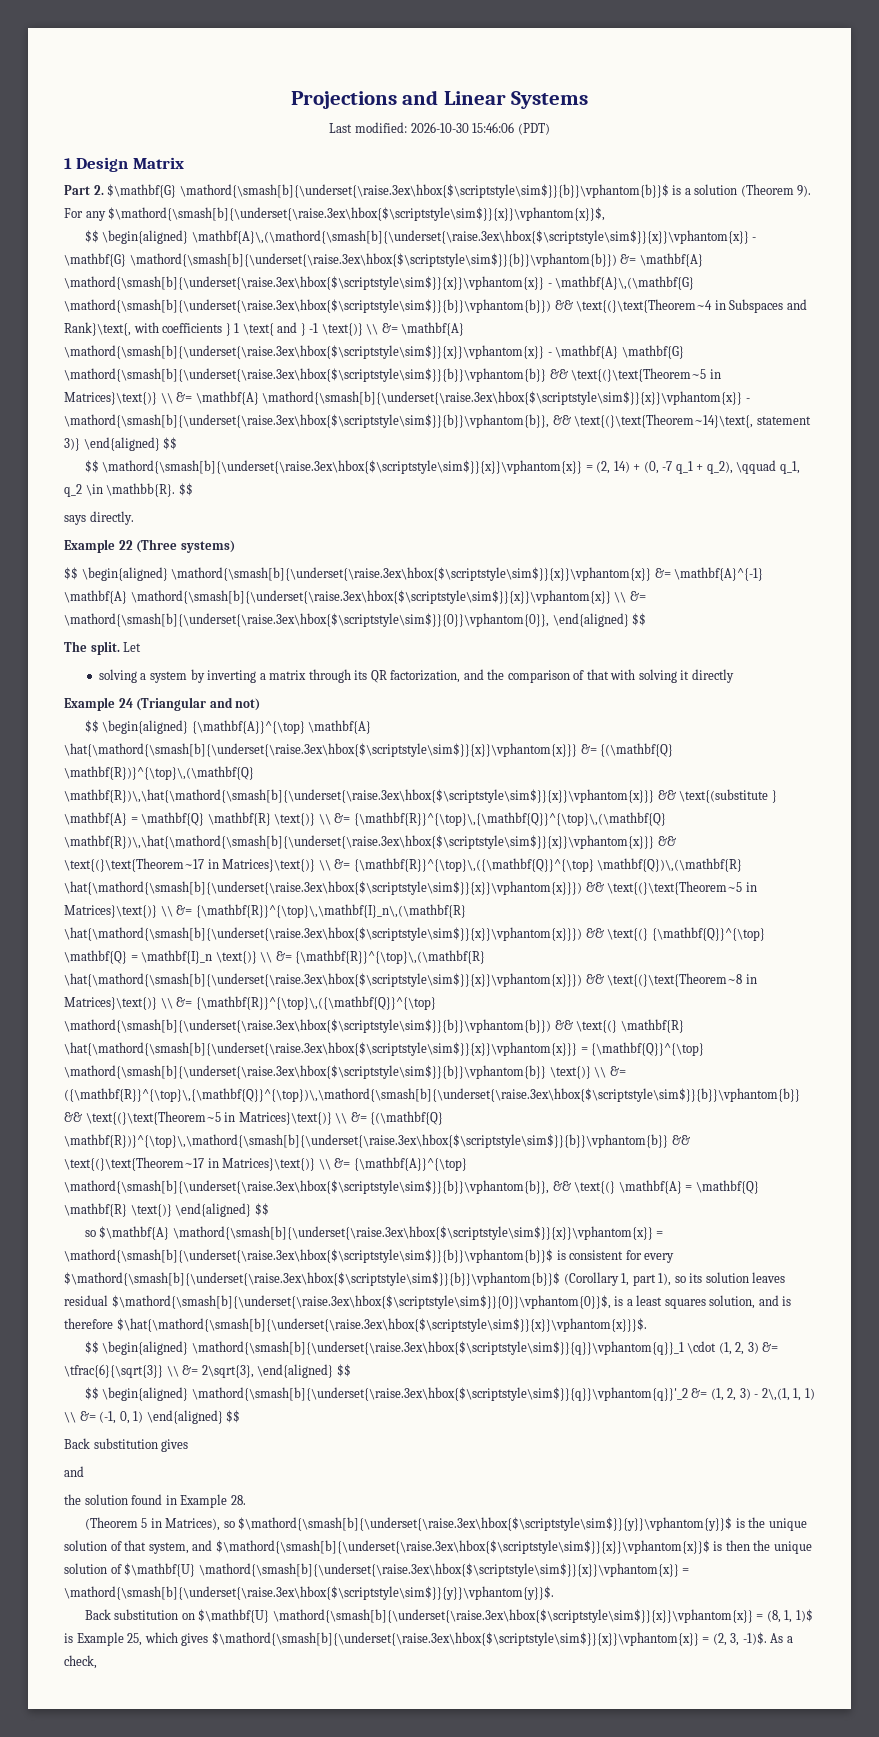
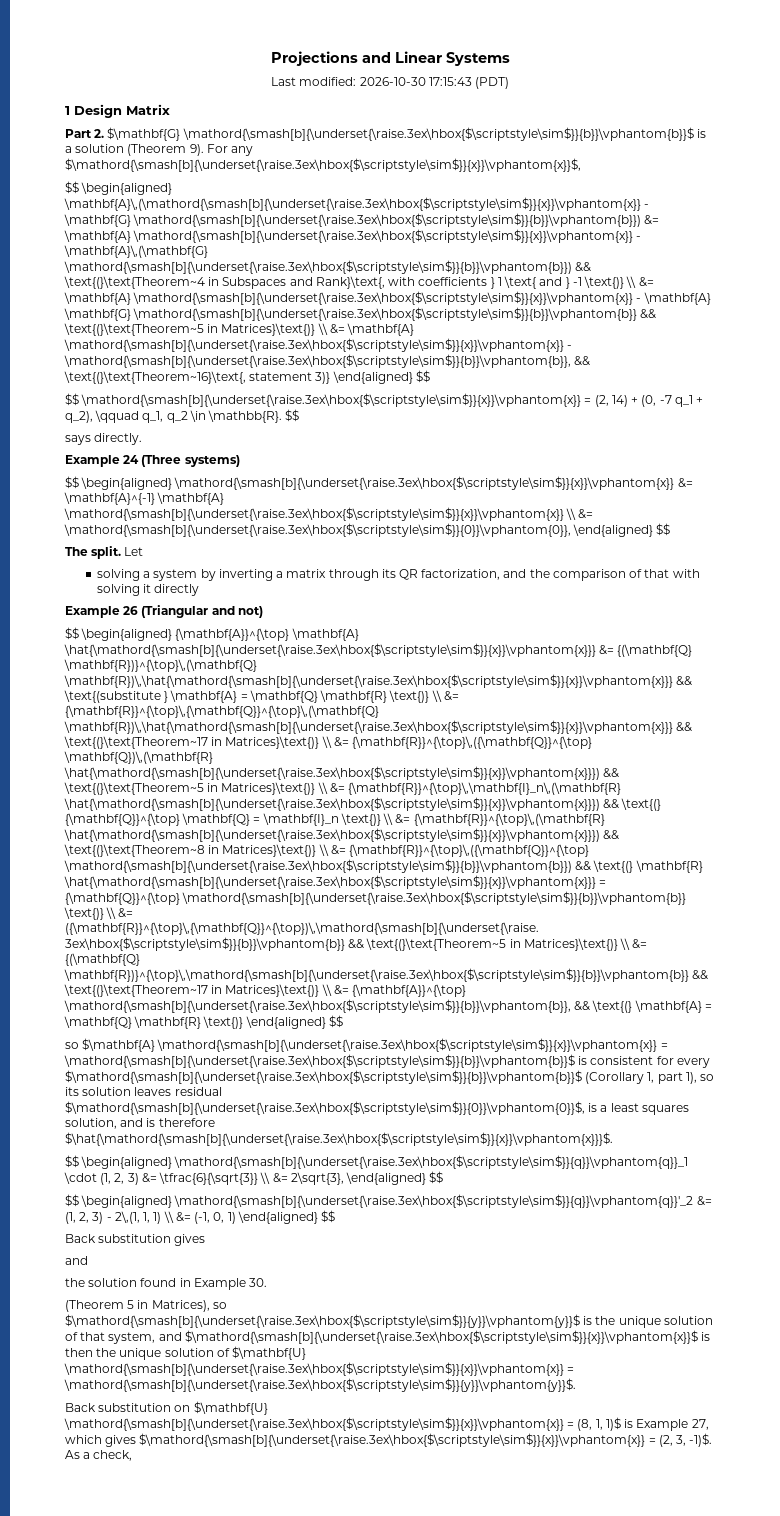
- Last modified: 2026-10-30 15:46:06 (PDT)
+ Last modified: 2026-10-30 17:15:43 (PDT)
- $$ \begin{aligned} \mathbf{A}\,(\mathord{\smash[b]{\underset{\raise.3ex\hbox{$\scriptstyle\sim$}}{x}}\vphantom{x}} - \mathbf{G} \mathord{\smash[b]{\underset{\raise.3ex\hbox{$\scriptstyle\sim$}}{b}}\vphantom{b}}) &= \mathbf{A} \mathord{\smash[b]{\underset{\raise.3ex\hbox{$\scriptstyle\sim$}}{x}}\vphantom{x}} - \mathbf{A}\,(\mathbf{G} \mathord{\smash[b]{\underset{\raise.3ex\hbox{$\scriptstyle\sim$}}{b}}\vphantom{b}}) && \text{(}\text{Theorem~4 in Subspaces and Rank}\text{, with coefficients } 1 \text{ and } -1 \text{)} \\ &= \mathbf{A} \mathord{\smash[b]{\underset{\raise.3ex\hbox{$\scriptstyle\sim$}}{x}}\vphantom{x}} - \mathbf{A} \mathbf{G} \mathord{\smash[b]{\underset{\raise.3ex\hbox{$\scriptstyle\sim$}}{b}}\vphantom{b}} && \text{(}\text{Theorem~5 in Matrices}\text{)} \\ &= \mathbf{A} \mathord{\smash[b]{\underset{\raise.3ex\hbox{$\scriptstyle\sim$}}{x}}\vphantom{x}} - \mathord{\smash[b]{\underset{\raise.3ex\hbox{$\scriptstyle\sim$}}{b}}\vphantom{b}}, && \text{(}\text{Theorem~14}\text{, statement 3)} \end{aligned} $$
+ $$ \begin{aligned} \mathbf{A}\,(\mathord{\smash[b]{\underset{\raise.3ex\hbox{$\scriptstyle\sim$}}{x}}\vphantom{x}} - \mathbf{G} \mathord{\smash[b]{\underset{\raise.3ex\hbox{$\scriptstyle\sim$}}{b}}\vphantom{b}}) &= \mathbf{A} \mathord{\smash[b]{\underset{\raise.3ex\hbox{$\scriptstyle\sim$}}{x}}\vphantom{x}} - \mathbf{A}\,(\mathbf{G} \mathord{\smash[b]{\underset{\raise.3ex\hbox{$\scriptstyle\sim$}}{b}}\vphantom{b}}) && \text{(}\text{Theorem~4 in Subspaces and Rank}\text{, with coefficients } 1 \text{ and } -1 \text{)} \\ &= \mathbf{A} \mathord{\smash[b]{\underset{\raise.3ex\hbox{$\scriptstyle\sim$}}{x}}\vphantom{x}} - \mathbf{A} \mathbf{G} \mathord{\smash[b]{\underset{\raise.3ex\hbox{$\scriptstyle\sim$}}{b}}\vphantom{b}} && \text{(}\text{Theorem~5 in Matrices}\text{)} \\ &= \mathbf{A} \mathord{\smash[b]{\underset{\raise.3ex\hbox{$\scriptstyle\sim$}}{x}}\vphantom{x}} - \mathord{\smash[b]{\underset{\raise.3ex\hbox{$\scriptstyle\sim$}}{b}}\vphantom{b}}, && \text{(}\text{Theorem~16}\text{, statement 3)} \end{aligned} $$
- Example 22 (Three systems)
+ Example 24 (Three systems)
- Example 24 (Triangular and not)
+ Example 26 (Triangular and not)
- the solution found in Example 28.
+ the solution found in Example 30.
- Back substitution on $\mathbf{U} \mathord{\smash[b]{\underset{\raise.3ex\hbox{$\scriptstyle\sim$}}{x}}\vphantom{x}} = (8, 1, 1)$ is Example 25, which gives $\mathord{\smash[b]{\underset{\raise.3ex\hbox{$\scriptstyle\sim$}}{x}}\vphantom{x}} = (2, 3, -1)$.
+ Back substitution on $\mathbf{U} \mathord{\smash[b]{\underset{\raise.3ex\hbox{$\scriptstyle\sim$}}{x}}\vphantom{x}} = (8, 1, 1)$ is Example 27, which gives $\mathord{\smash[b]{\underset{\raise.3ex\hbox{$\scriptstyle\sim$}}{x}}\vphantom{x}} = (2, 3, -1)$.

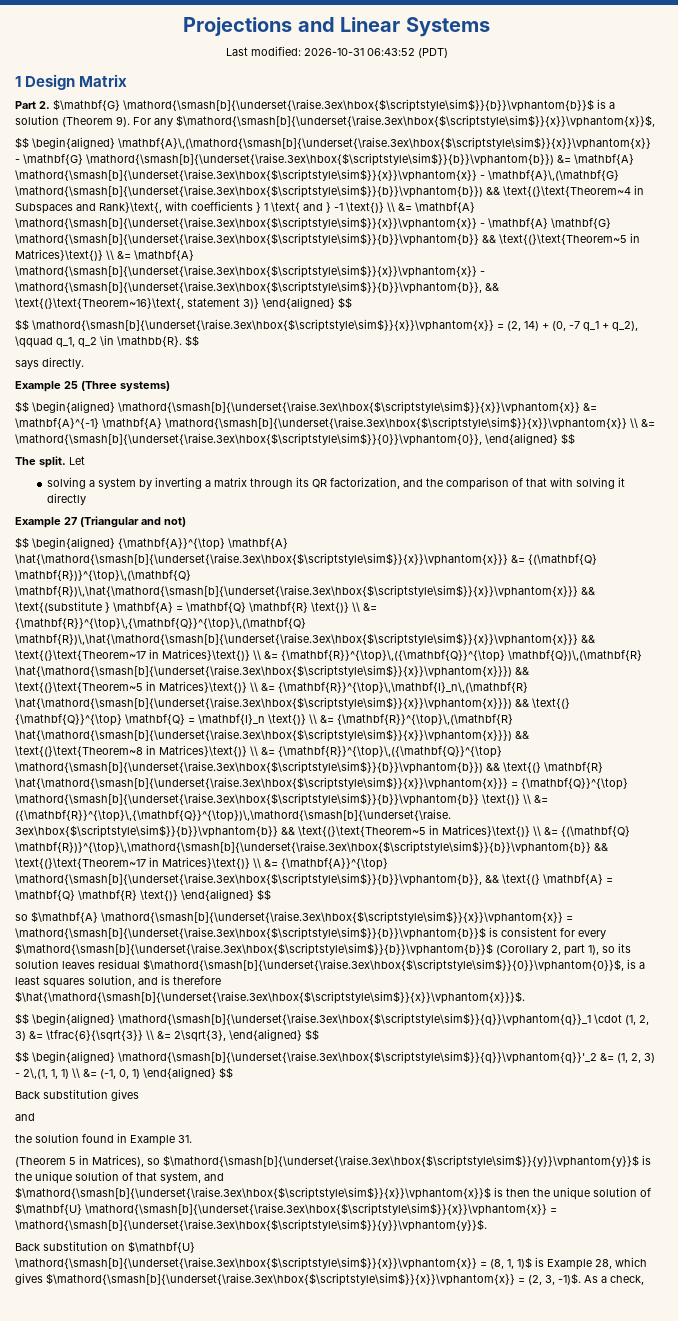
- Last modified: 2026-10-30 17:15:43 (PDT)
+ Last modified: 2026-10-31 06:43:52 (PDT)
- Example 24 (Three systems)
+ Example 25 (Three systems)
- Example 26 (Triangular and not)
+ Example 27 (Triangular and not)
- so $\mathbf{A} \mathord{\smash[b]{\underset{\raise.3ex\hbox{$\scriptstyle\sim$}}{x}}\vphantom{x}} = \mathord{\smash[b]{\underset{\raise.3ex\hbox{$\scriptstyle\sim$}}{b}}\vphantom{b}}$ is consistent for every $\mathord{\smash[b]{\underset{\raise.3ex\hbox{$\scriptstyle\sim$}}{b}}\vphantom{b}}$ (Corollary 1, part 1), so its solution leaves residual $\mathord{\smash[b]{\underset{\raise.3ex\hbox{$\scriptstyle\sim$}}{0}}\vphantom{0}}$, is a least squares solution, and is therefore $\hat{\mathord{\smash[b]{\underset{\raise.3ex\hbox{$\scriptstyle\sim$}}{x}}\vphantom{x}}}$.
+ so $\mathbf{A} \mathord{\smash[b]{\underset{\raise.3ex\hbox{$\scriptstyle\sim$}}{x}}\vphantom{x}} = \mathord{\smash[b]{\underset{\raise.3ex\hbox{$\scriptstyle\sim$}}{b}}\vphantom{b}}$ is consistent for every $\mathord{\smash[b]{\underset{\raise.3ex\hbox{$\scriptstyle\sim$}}{b}}\vphantom{b}}$ (Corollary 2, part 1), so its solution leaves residual $\mathord{\smash[b]{\underset{\raise.3ex\hbox{$\scriptstyle\sim$}}{0}}\vphantom{0}}$, is a least squares solution, and is therefore $\hat{\mathord{\smash[b]{\underset{\raise.3ex\hbox{$\scriptstyle\sim$}}{x}}\vphantom{x}}}$.
- the solution found in Example 30.
+ the solution found in Example 31.
- Back substitution on $\mathbf{U} \mathord{\smash[b]{\underset{\raise.3ex\hbox{$\scriptstyle\sim$}}{x}}\vphantom{x}} = (8, 1, 1)$ is Example 27, which gives $\mathord{\smash[b]{\underset{\raise.3ex\hbox{$\scriptstyle\sim$}}{x}}\vphantom{x}} = (2, 3, -1)$.
+ Back substitution on $\mathbf{U} \mathord{\smash[b]{\underset{\raise.3ex\hbox{$\scriptstyle\sim$}}{x}}\vphantom{x}} = (8, 1, 1)$ is Example 28, which gives $\mathord{\smash[b]{\underset{\raise.3ex\hbox{$\scriptstyle\sim$}}{x}}\vphantom{x}} = (2, 3, -1)$.

